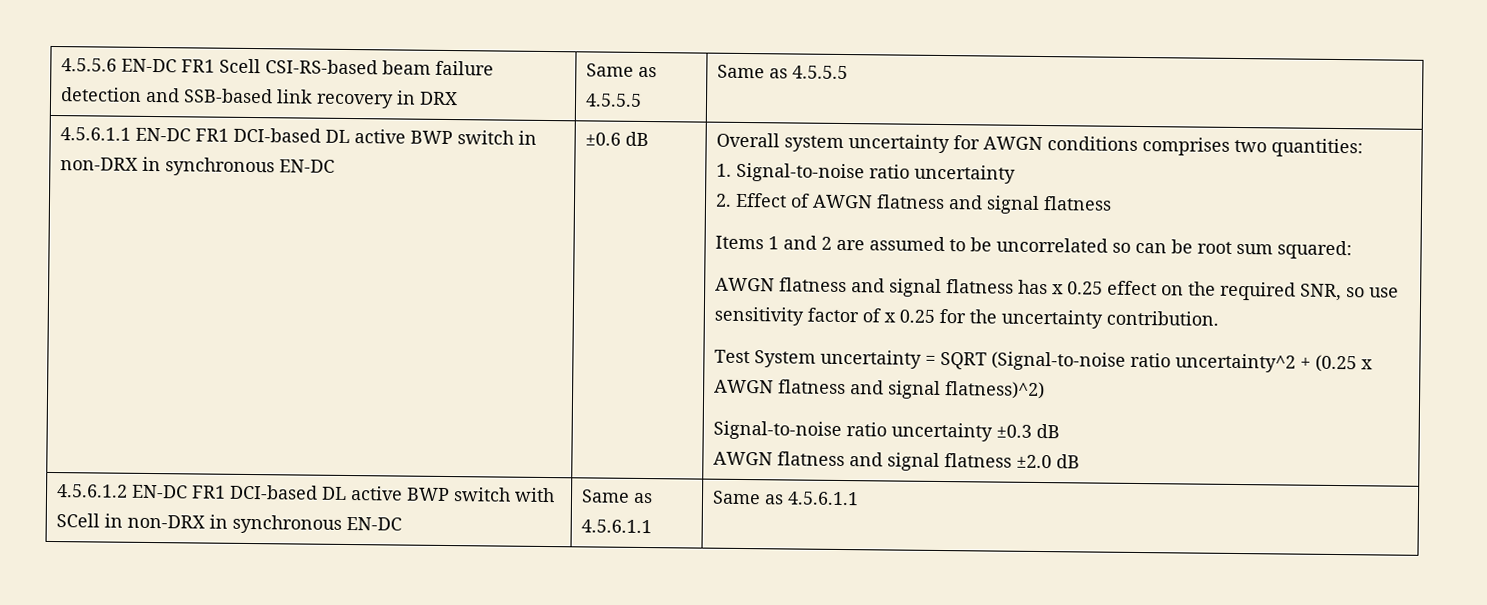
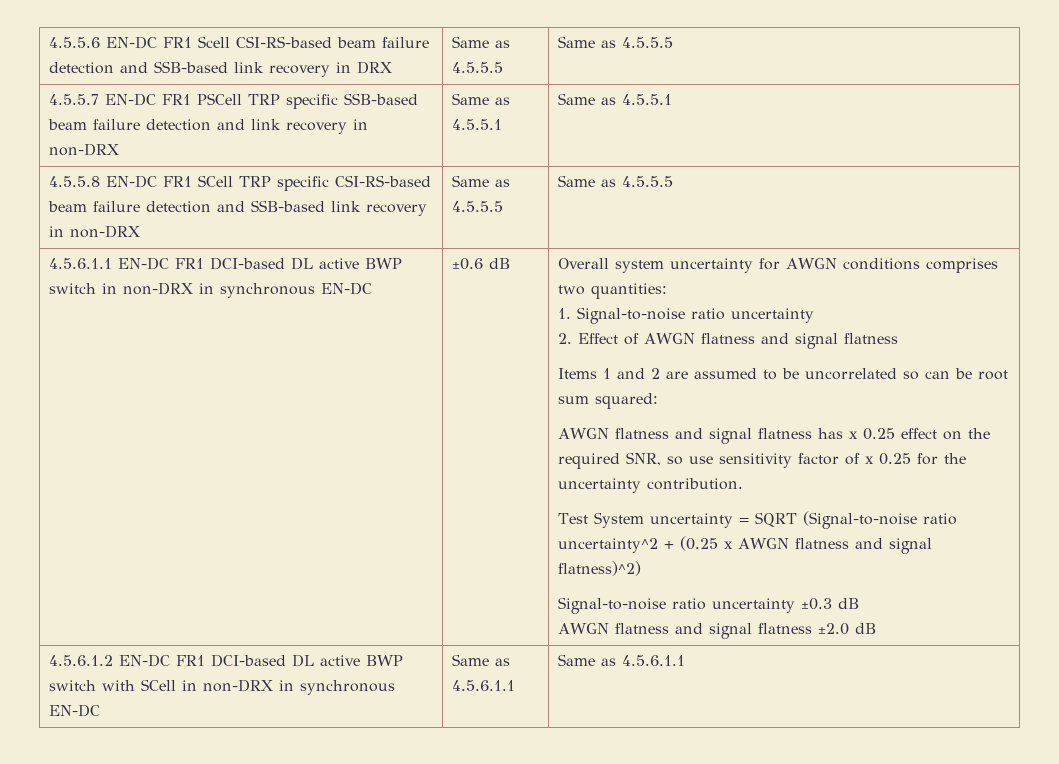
+ 4.5.5.7 EN-DC FR1 PSCell TRP specific SSB-based beam failure detection and link recovery in non-DRX | Same as 4.5.5.1 | Same as 4.5.5.1
+ 4.5.5.8 EN-DC FR1 SCell TRP specific CSI-RS-based beam failure detection and SSB-based link recovery in non-DRX | Same as 4.5.5.5 | Same as 4.5.5.5

